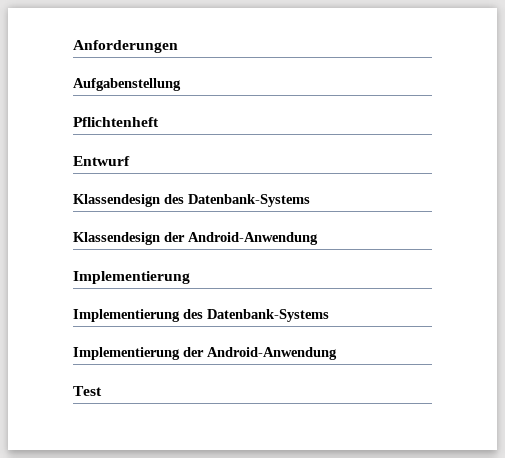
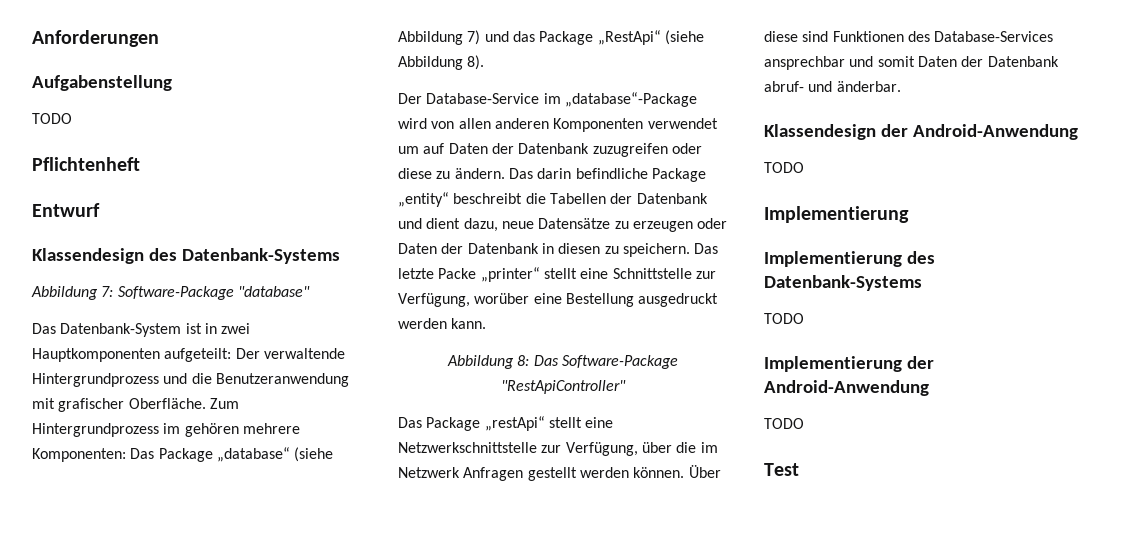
  Aufgabenstellung
+ TODO
+ Abbildung 7: Software-Package "database"
+ Das Datenbank-System ist in zwei Hauptkomponenten aufgeteilt: Der verwaltende Hintergrundprozess und die Benutzeranwendung mit grafischer Oberfläche. Zum Hintergrundprozess im gehören mehrere Komponenten: Das Package „database“ (siehe Abbildung 7) und das Package „RestApi“ (siehe Abbildung 8).
+ Der Database-Service im „database“-Package wird von allen anderen Komponenten verwendet um auf Daten der Datenbank zuzugreifen oder diese zu ändern. Das darin befindliche Package „entity“ beschreibt die Tabellen der Datenbank und dient dazu, neue Datensätze zu erzeugen oder Daten der Datenbank in diesen zu speichern. Das letzte Packe „printer“ stellt eine Schnittstelle zur Verfügung, worüber eine Bestellung ausgedruckt werden kann.
+ Abbildung 8: Das Software-Package "RestApiController"
+ Das Package „restApi“ stellt eine Netzwerkschnittstelle zur Verfügung, über die im Netzwerk Anfragen gestellt werden können. Über diese sind Funktionen des Database-Services ansprechbar und somit Daten der Datenbank abruf- und änderbar.
  Klassendesign der Android-Anwendung
+ TODO
  Implementierung des Datenbank-Systems
+ TODO
  Implementierung der Android-Anwendung
+ TODO

